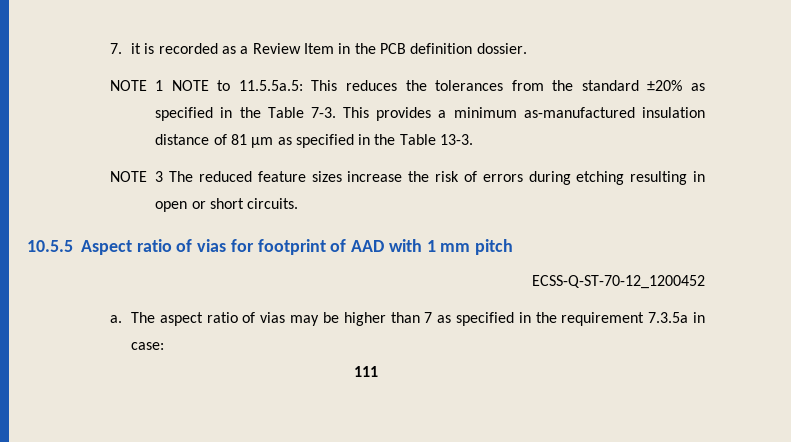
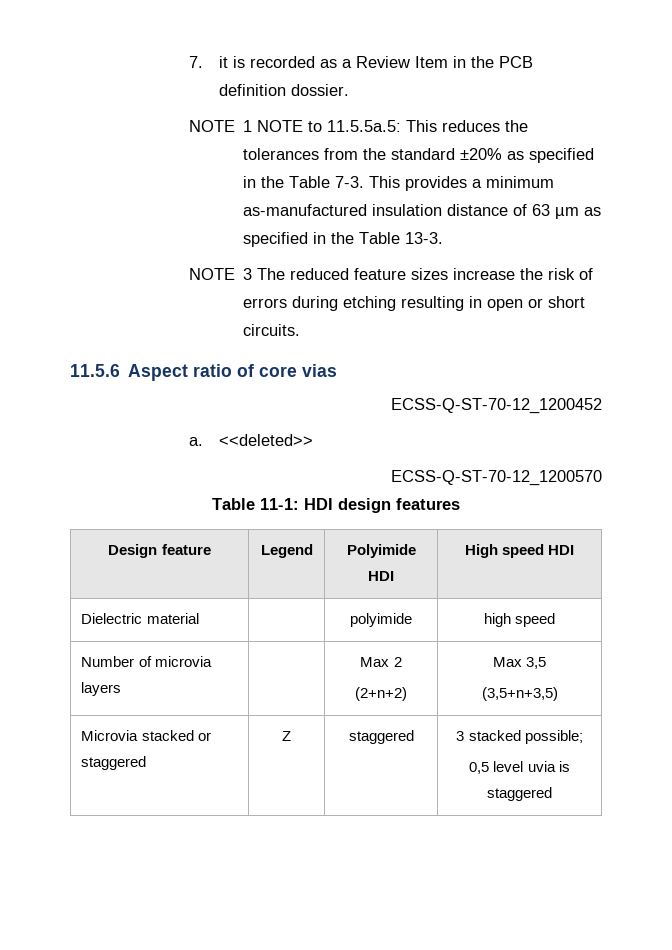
- This provides a minimum as-manufactured insulation distance of 81 µm as specified in the Table 13-3.
+ This provides a minimum as-manufactured insulation distance of 63 µm as specified in the Table 13-3.
- 10.5.5 Aspect ratio of vias for footprint of AAD with 1 mm pitch
+ 11.5.6 Aspect ratio of core vias
  ECSS-Q-ST-70-12_1200452
- a. The aspect ratio of vias may be higher than 7 as specified in the requirement 7.3.5a in case:
- 111
+ a. <<deleted>>
+ ECSS-Q-ST-70-12_1200570
+ Table 11-1: HDI design features
+ Design feature | Legend | Polyimide HDI | High speed HDI
+ Dielectric material | | polyimide | high speed
+ Number of microvia layers | | Max 2
+ (2+n+2) | Max 3,5
+ (3,5+n+3,5)
+ Microvia stacked or staggered | Z | staggered | 3 stacked possible;
+ 0,5 level uvia is staggered

